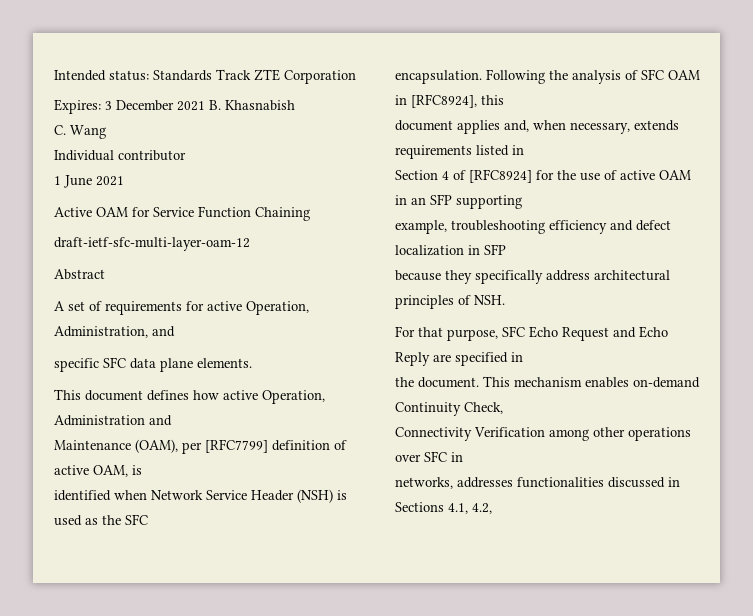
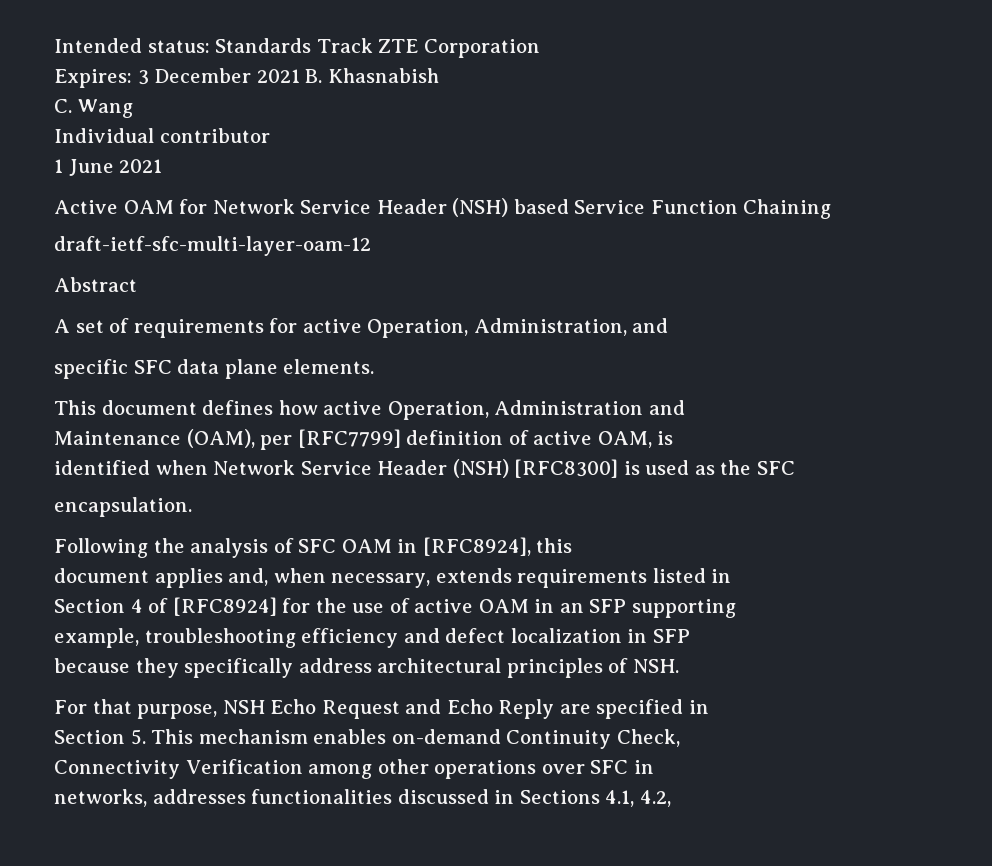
- Active OAM for Service Function Chaining
+ Active OAM for Network Service Header (NSH) based Service Function Chaining
- identified when Network Service Header (NSH) is used as the SFC
+ identified when Network Service Header (NSH) [RFC8300] is used as the SFC
- encapsulation. Following the analysis of SFC OAM in [RFC8924], this
+ encapsulation.
+ Following the analysis of SFC OAM in [RFC8924], this
- For that purpose, SFC Echo Request and Echo Reply are specified in
+ For that purpose, NSH Echo Request and Echo Reply are specified in
- the document. This mechanism enables on-demand Continuity Check,
+ Section 5. This mechanism enables on-demand Continuity Check,

